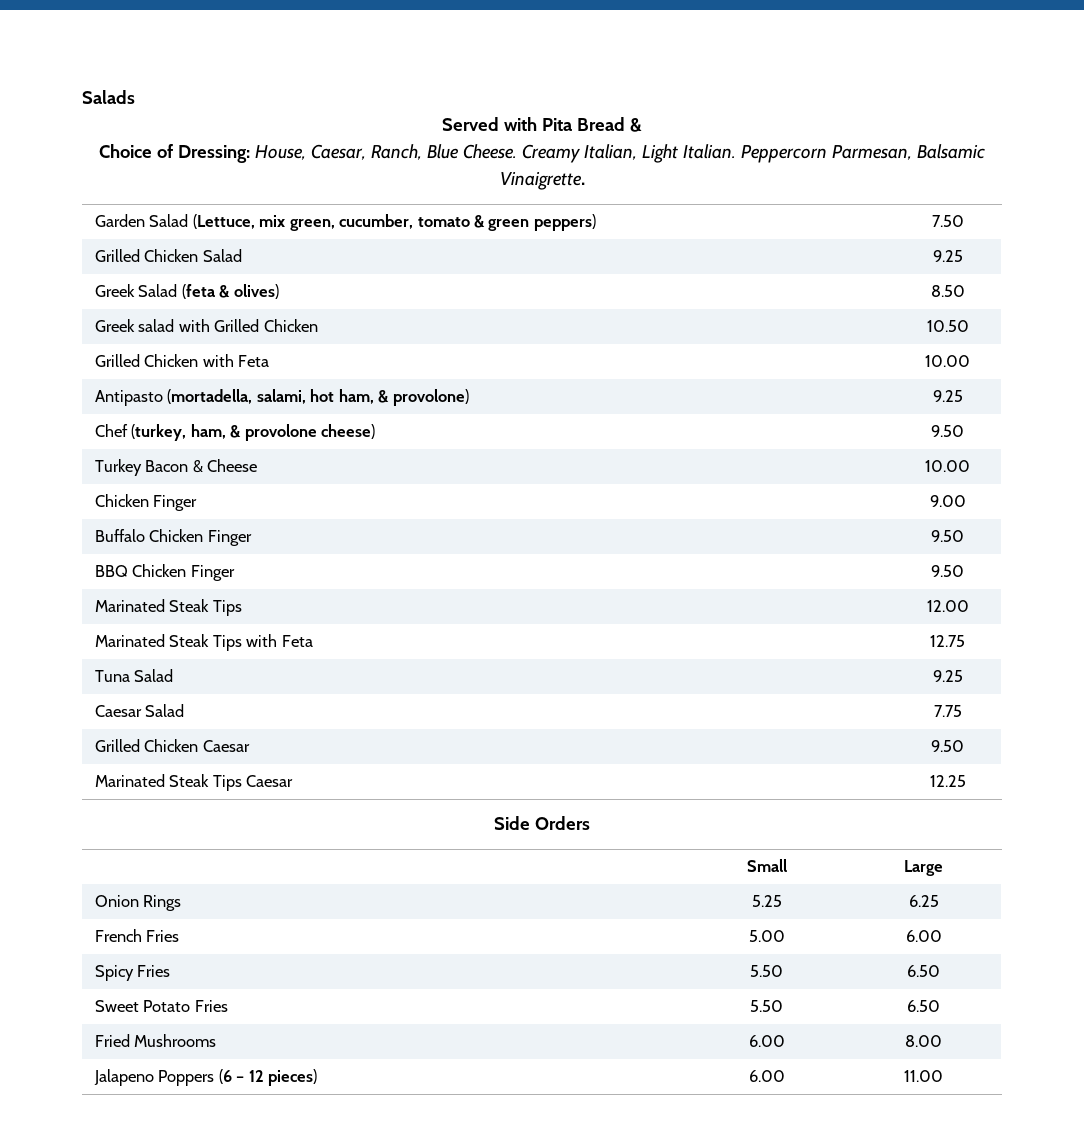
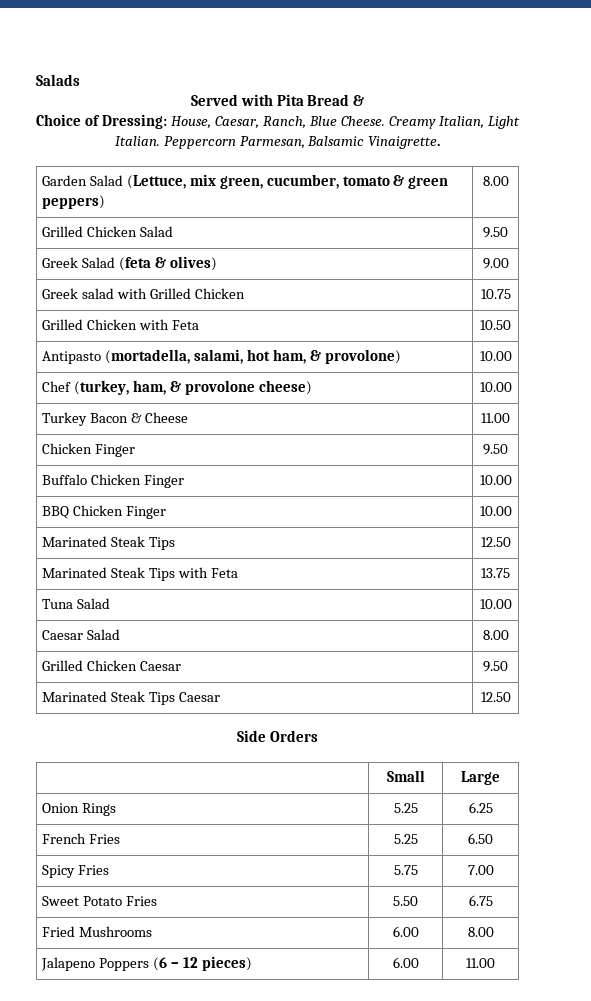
- Garden Salad (Lettuce, mix green, cucumber, tomato & green peppers) | 7.50
+ Garden Salad (Lettuce, mix green, cucumber, tomato & green peppers) | 8.00
- Grilled Chicken Salad | 9.25
+ Grilled Chicken Salad | 9.50
- Greek Salad (feta & olives) | 8.50
+ Greek Salad (feta & olives) | 9.00
- Greek salad with Grilled Chicken | 10.50
+ Greek salad with Grilled Chicken | 10.75
- Grilled Chicken with Feta | 10.00
+ Grilled Chicken with Feta | 10.50
- Antipasto (mortadella, salami, hot ham, & provolone) | 9.25
+ Antipasto (mortadella, salami, hot ham, & provolone) | 10.00
- Chef (turkey, ham, & provolone cheese) | 9.50
+ Chef (turkey, ham, & provolone cheese) | 10.00
- Turkey Bacon & Cheese | 10.00
- Chicken Finger | 9.00
+ Turkey Bacon & Cheese | 11.00
+ Chicken Finger | 9.50
- Buffalo Chicken Finger | 9.50
+ Buffalo Chicken Finger | 10.00
- BBQ Chicken Finger | 9.50
+ BBQ Chicken Finger | 10.00
- Marinated Steak Tips | 12.00
+ Marinated Steak Tips | 12.50
- Marinated Steak Tips with Feta | 12.75
+ Marinated Steak Tips with Feta | 13.75
- Tuna Salad | 9.25
+ Tuna Salad | 10.00
- Caesar Salad | 7.75
+ Caesar Salad | 8.00
- Marinated Steak Tips Caesar | 12.25
+ Marinated Steak Tips Caesar | 12.50
- French Fries | 5.00 | 6.00
+ French Fries | 5.25 | 6.50
- Spicy Fries | 5.50 | 6.50
+ Spicy Fries | 5.75 | 7.00
- Sweet Potato Fries | 5.50 | 6.50
+ Sweet Potato Fries | 5.50 | 6.75

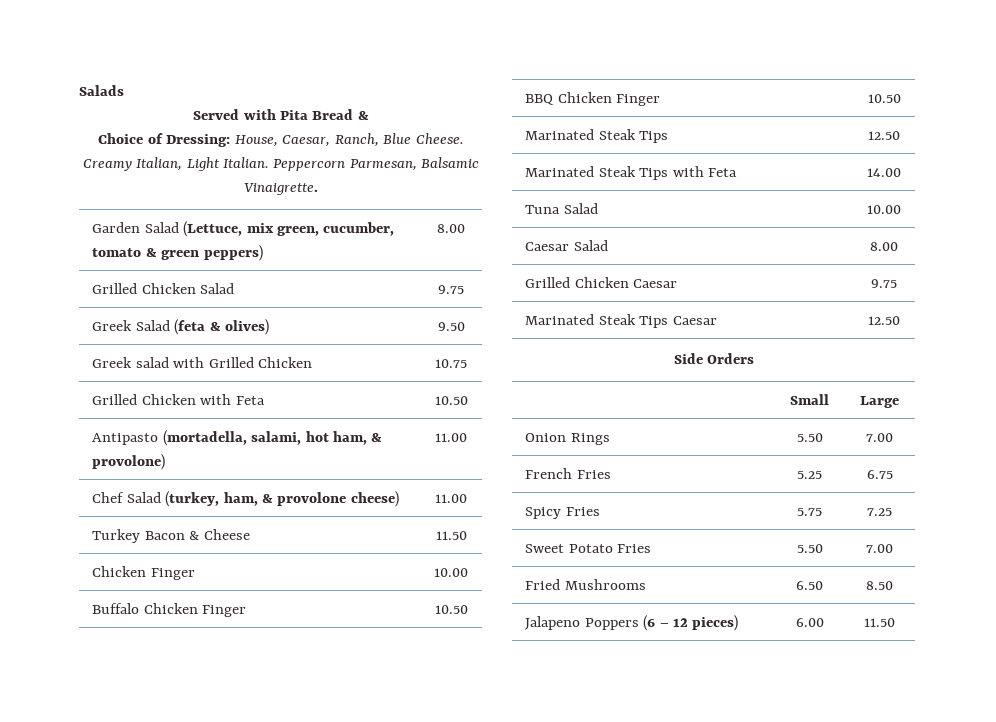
- Grilled Chicken Salad | 9.50
+ Grilled Chicken Salad | 9.75
- Greek Salad (feta & olives) | 9.00
+ Greek Salad (feta & olives) | 9.50
- Antipasto (mortadella, salami, hot ham, & provolone) | 10.00
+ Antipasto (mortadella, salami, hot ham, & provolone) | 11.00
- Chef (turkey, ham, & provolone cheese) | 10.00
+ Chef Salad (turkey, ham, & provolone cheese) | 11.00
- Turkey Bacon & Cheese | 11.00
- Chicken Finger | 9.50
+ Turkey Bacon & Cheese | 11.50
+ Chicken Finger | 10.00
- Buffalo Chicken Finger | 10.00
+ Buffalo Chicken Finger | 10.50
- BBQ Chicken Finger | 10.00
+ BBQ Chicken Finger | 10.50
- Marinated Steak Tips with Feta | 13.75
+ Marinated Steak Tips with Feta | 14.00
- Grilled Chicken Caesar | 9.50
+ Grilled Chicken Caesar | 9.75
- Onion Rings | 5.25 | 6.25
+ Onion Rings | 5.50 | 7.00
- French Fries | 5.25 | 6.50
+ French Fries | 5.25 | 6.75
- Spicy Fries | 5.75 | 7.00
+ Spicy Fries | 5.75 | 7.25
- Sweet Potato Fries | 5.50 | 6.75
+ Sweet Potato Fries | 5.50 | 7.00
- Fried Mushrooms | 6.00 | 8.00
+ Fried Mushrooms | 6.50 | 8.50
- Jalapeno Poppers (6 – 12 pieces) | 6.00 | 11.00
+ Jalapeno Poppers (6 – 12 pieces) | 6.00 | 11.50

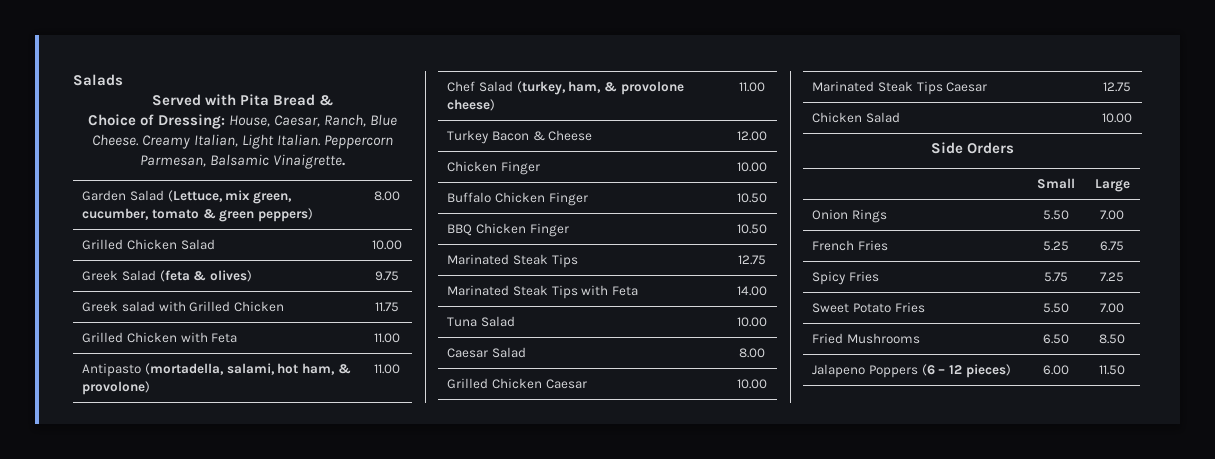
- Grilled Chicken Salad | 9.75
+ Grilled Chicken Salad | 10.00
- Greek Salad (feta & olives) | 9.50
+ Greek Salad (feta & olives) | 9.75
- Greek salad with Grilled Chicken | 10.75
+ Greek salad with Grilled Chicken | 11.75
- Grilled Chicken with Feta | 10.50
+ Grilled Chicken with Feta | 11.00
- Turkey Bacon & Cheese | 11.50
+ Turkey Bacon & Cheese | 12.00
- Marinated Steak Tips | 12.50
+ Marinated Steak Tips | 12.75
- Grilled Chicken Caesar | 9.75
+ Grilled Chicken Caesar | 10.00
- Marinated Steak Tips Caesar | 12.50
+ Marinated Steak Tips Caesar | 12.75
+ Chicken Salad | 10.00

